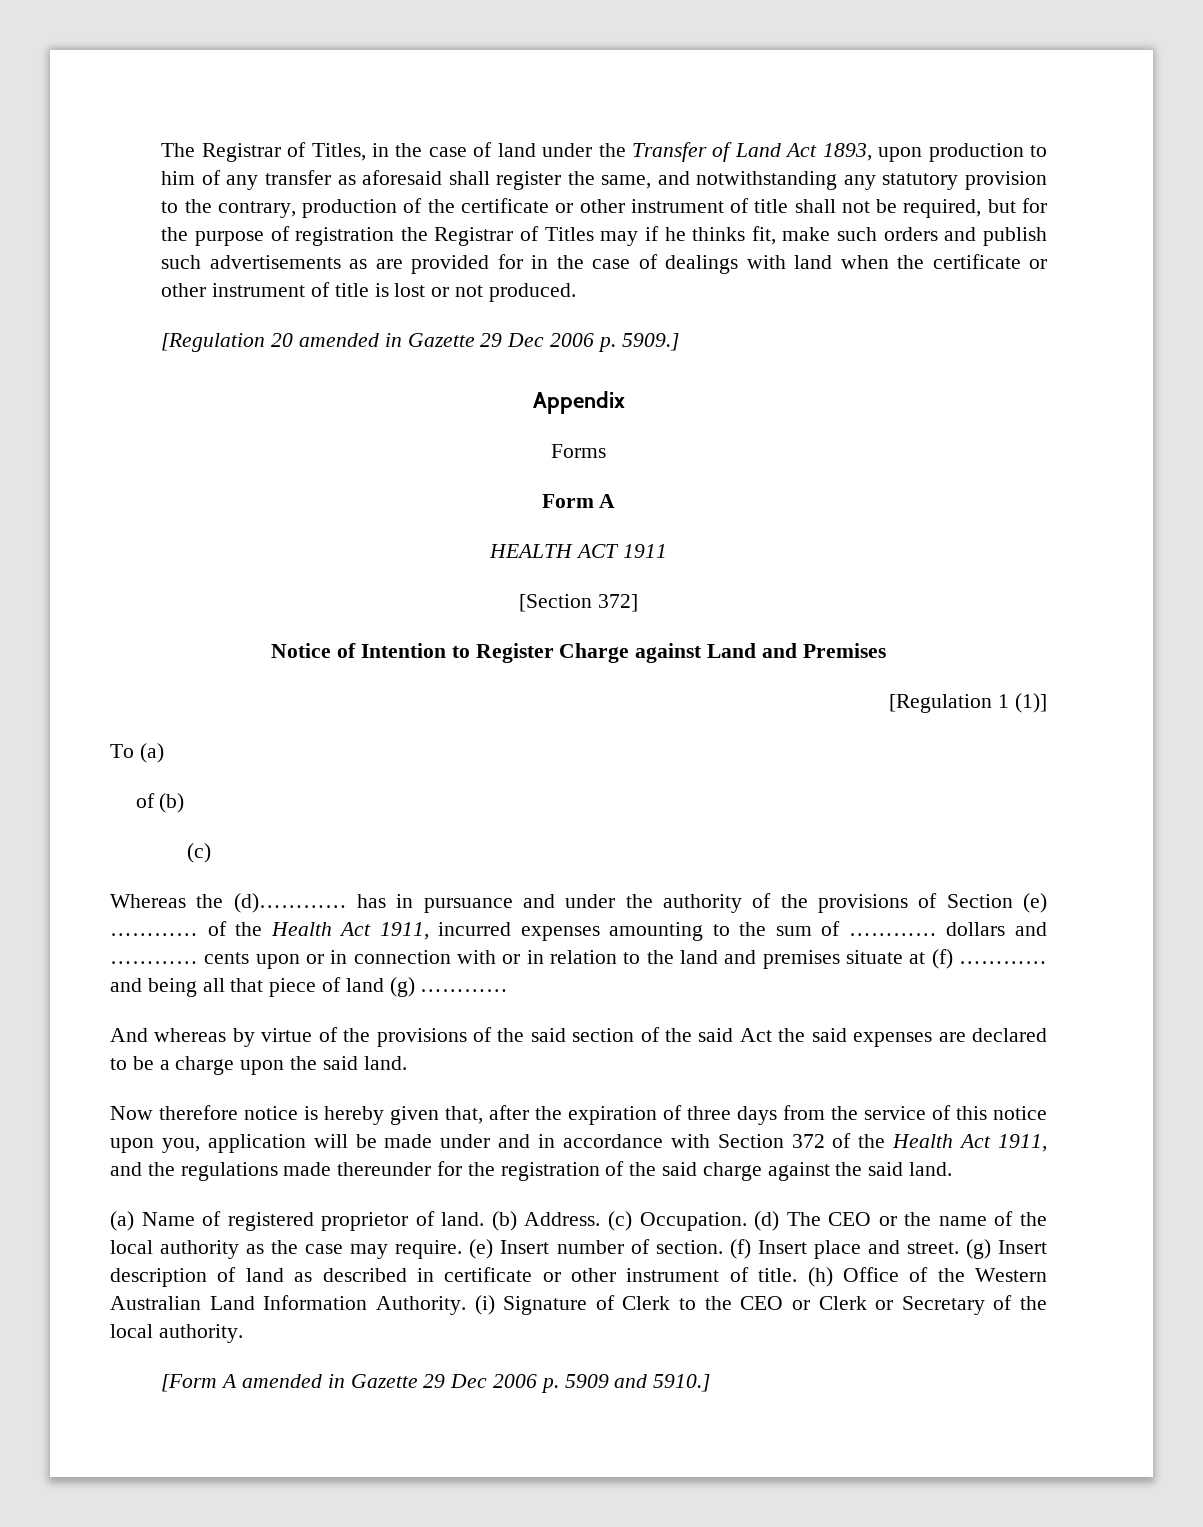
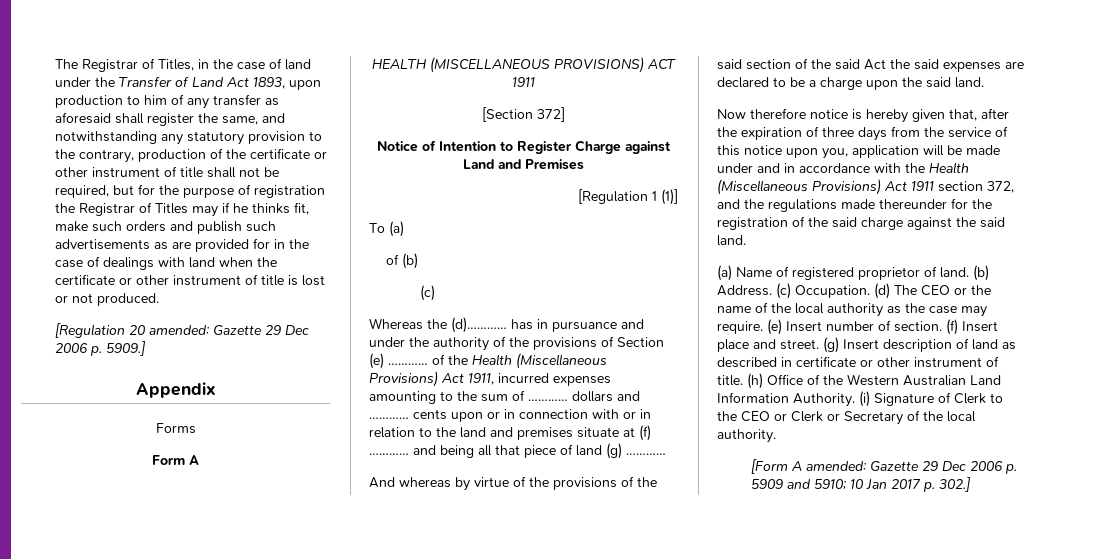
- [Regulation 20 amended in Gazette 29 Dec 2006 p. 5909.]
+ [Regulation 20 amended: Gazette 29 Dec 2006 p. 5909.]
- HEALTH ACT 1911
+ HEALTH (MISCELLANEOUS PROVISIONS) ACT 1911
- Whereas the (d)………… has in pursuance and under the authority of the provisions of Section (e) ………… of the Health Act 1911, incurred expenses amounting to the sum of ………… dollars and ………… cents upon or in connection with or in relation to the land and premises situate at (f) ………… and being all that piece of land (g) …………
+ Whereas the (d)………… has in pursuance and under the authority of the provisions of Section (e) ………… of the Health (Miscellaneous Provisions) Act 1911, incurred expenses amounting to the sum of ………… dollars and ………… cents upon or in connection with or in relation to the land and premises situate at (f) ………… and being all that piece of land (g) …………
- Now therefore notice is hereby given that, after the expiration of three days from the service of this notice upon you, application will be made under and in accordance with Section 372 of the Health Act 1911, and the regulations made thereunder for the registration of the said charge against the said land.
+ Now therefore notice is hereby given that, after the expiration of three days from the service of this notice upon you, application will be made under and in accordance with the Health (Miscellaneous Provisions) Act 1911 section 372, and the regulations made thereunder for the registration of the said charge against the said land.
- [Form A amended in Gazette 29 Dec 2006 p. 5909 and 5910.]
+ [Form A amended: Gazette 29 Dec 2006 p. 5909 and 5910; 10 Jan 2017 p. 302.]

